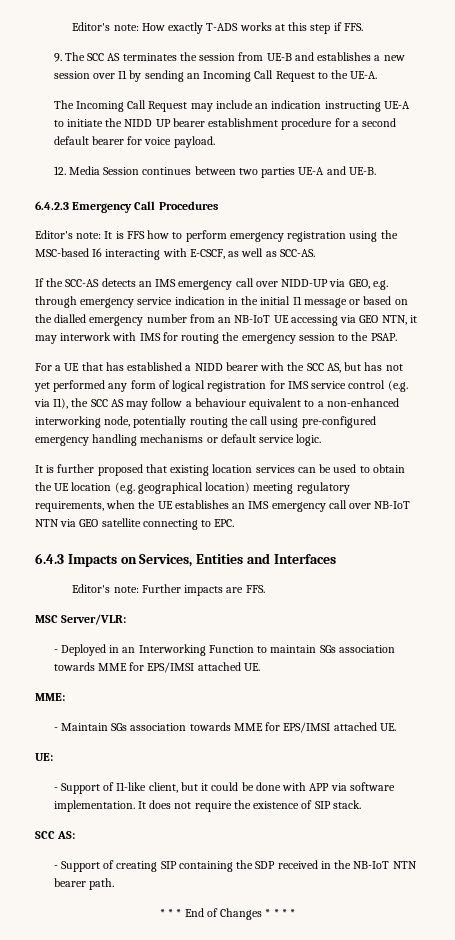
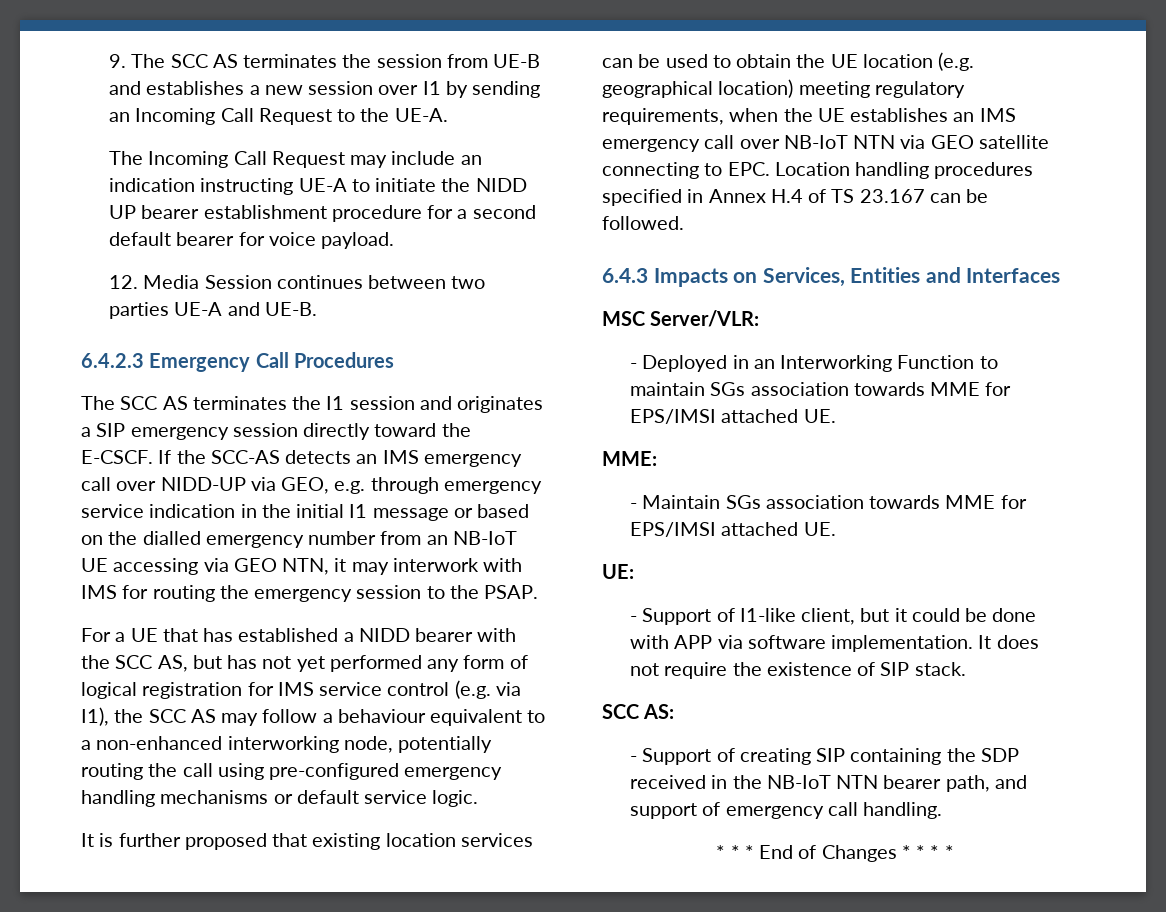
- Editor's note: How exactly T-ADS works at this step if FFS.
- Editor's note: It is FFS how to perform emergency registration using the MSC-based I6 interacting with E-CSCF, as well as SCC-AS.
- If the SCC-AS detects an IMS emergency call over NIDD-UP via GEO, e.g. through emergency service indication in the initial I1 message or based on the dialled emergency number from an NB-IoT UE accessing via GEO NTN, it may interwork with IMS for routing the emergency session to the PSAP.
+ The SCC AS terminates the I1 session and originates a SIP emergency session directly toward the E-CSCF. If the SCC-AS detects an IMS emergency call over NIDD-UP via GEO, e.g. through emergency service indication in the initial I1 message or based on the dialled emergency number from an NB-IoT UE accessing via GEO NTN, it may interwork with IMS for routing the emergency session to the PSAP.
- It is further proposed that existing location services can be used to obtain the UE location (e.g. geographical location) meeting regulatory requirements, when the UE establishes an IMS emergency call over NB-IoT NTN via GEO satellite connecting to EPC.
+ It is further proposed that existing location services can be used to obtain the UE location (e.g. geographical location) meeting regulatory requirements, when the UE establishes an IMS emergency call over NB-IoT NTN via GEO satellite connecting to EPC. Location handling procedures specified in Annex H.4 of TS 23.167 can be followed.
- Editor's note: Further impacts are FFS.
- - Support of creating SIP containing the SDP received in the NB-IoT NTN bearer path.
+ - Support of creating SIP containing the SDP received in the NB-IoT NTN bearer path, and support of emergency call handling.

